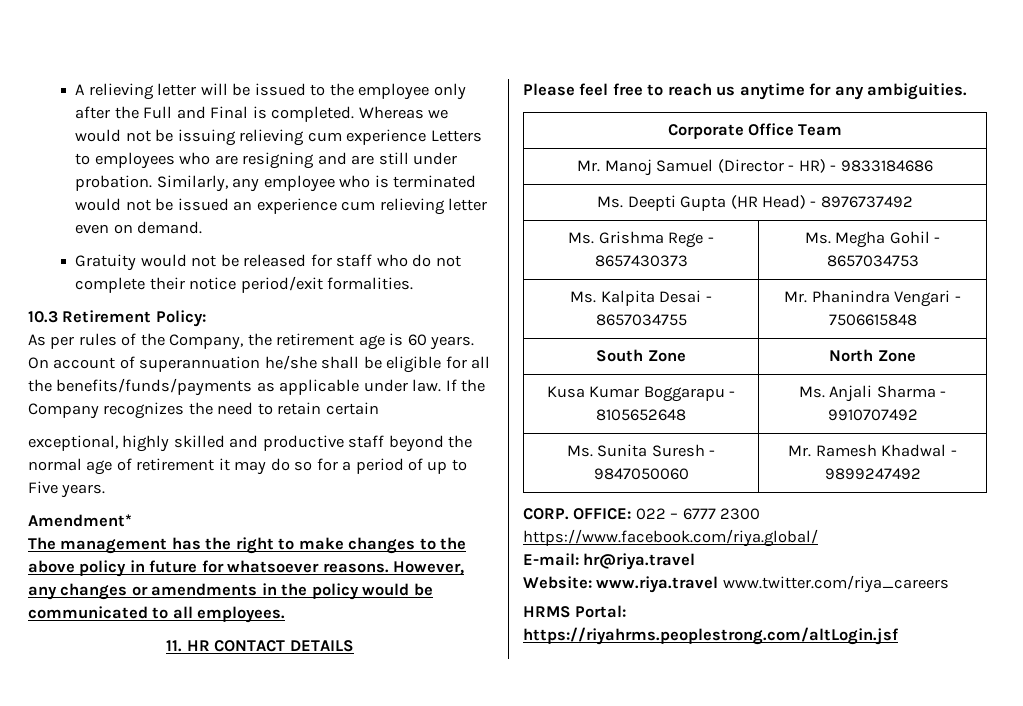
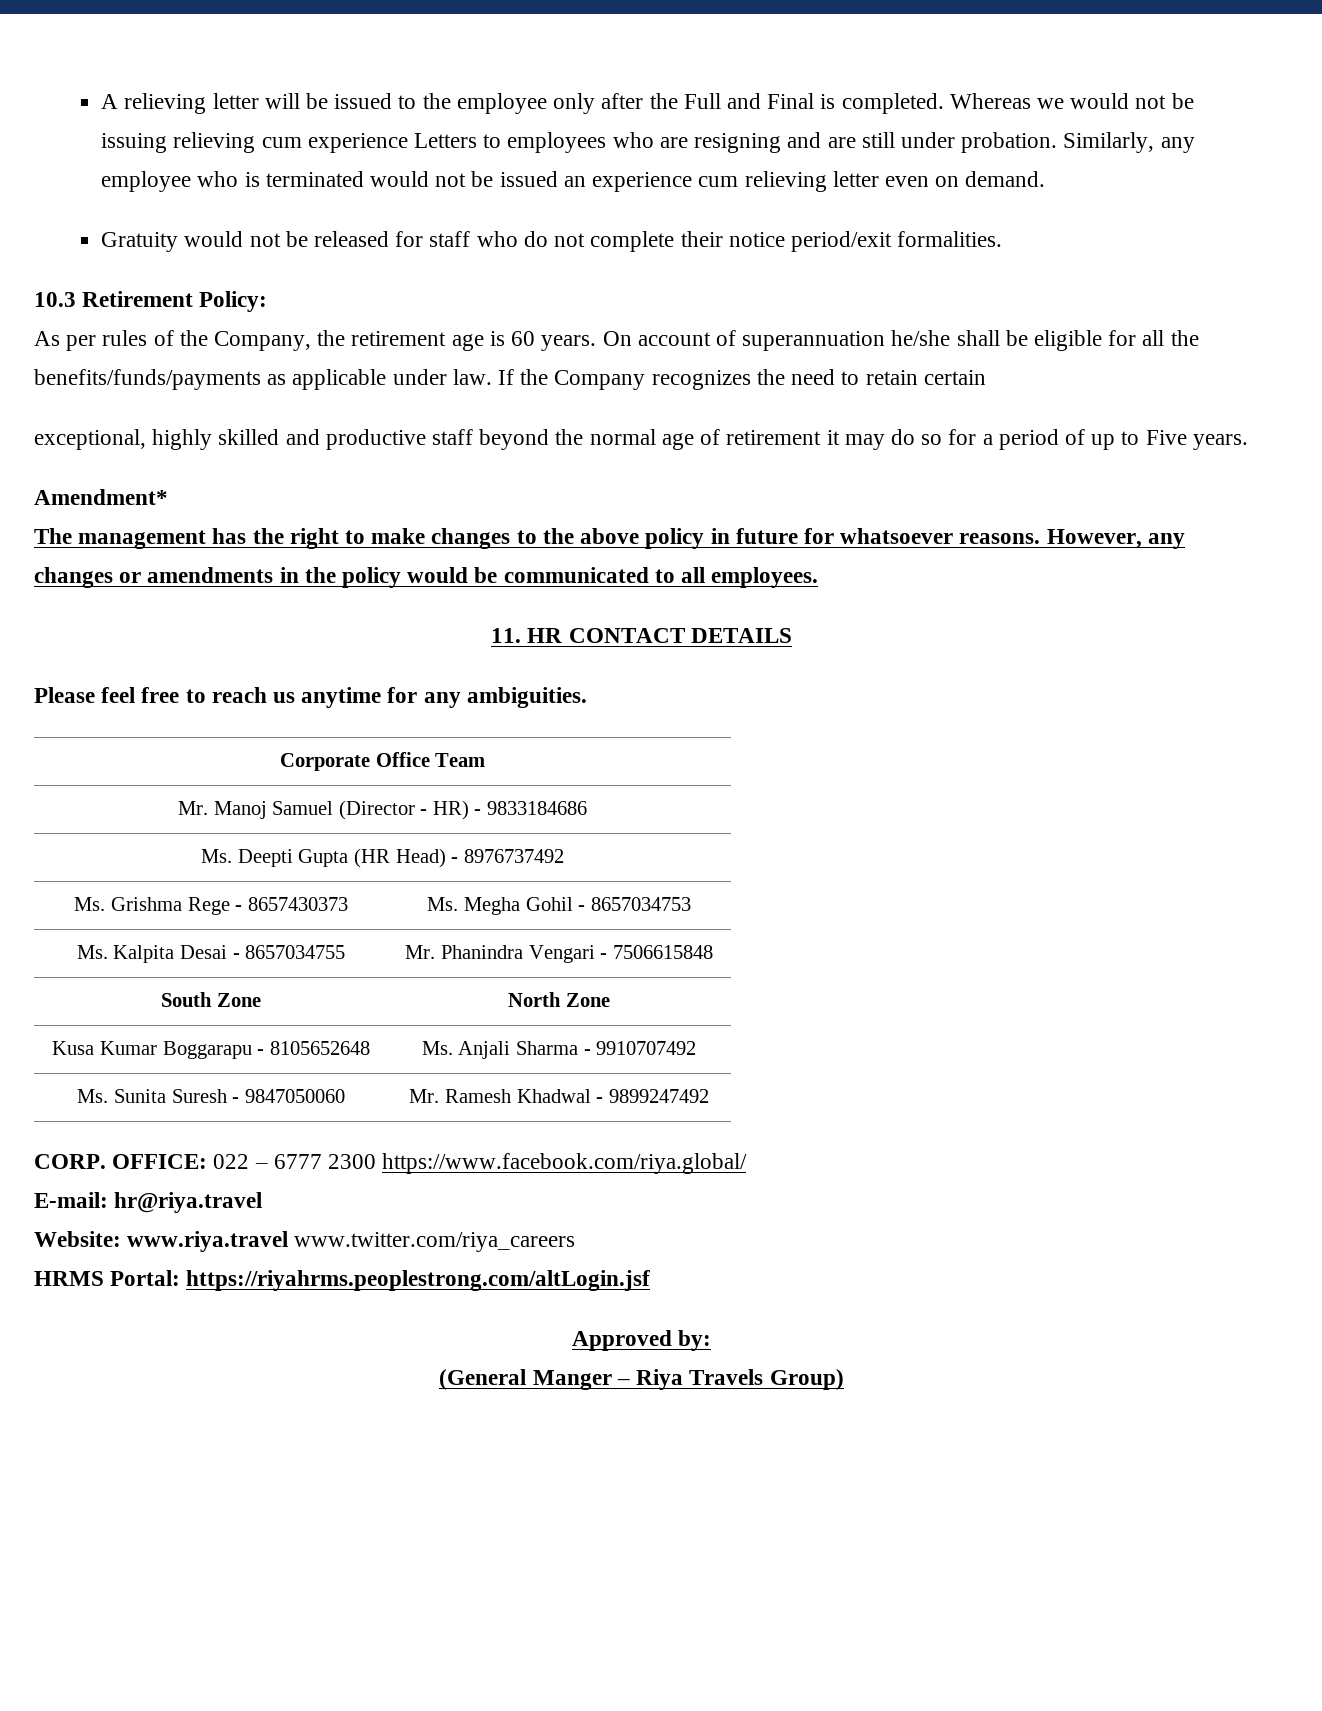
+ Approved by:
+ (General Manger – Riya Travels Group)

